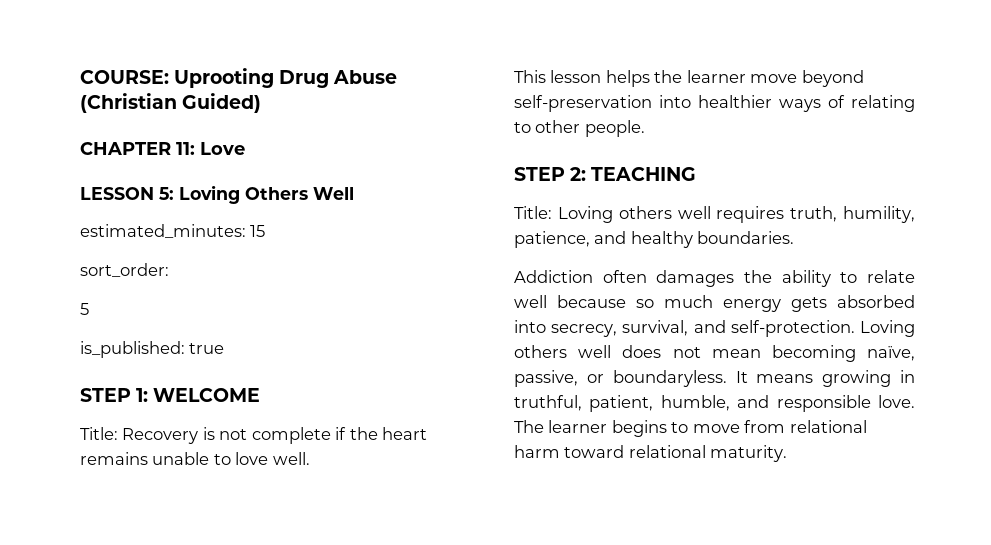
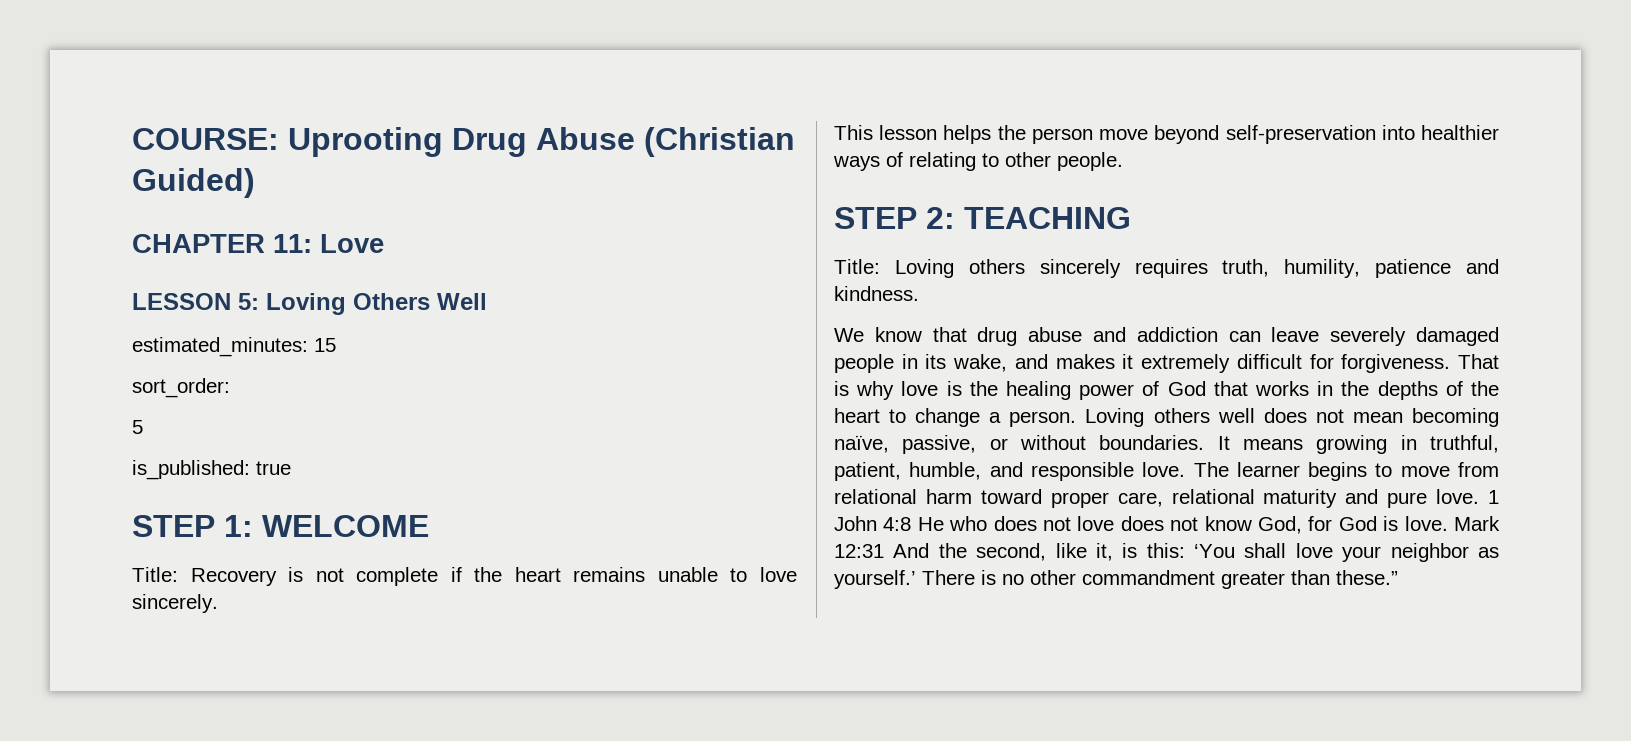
- Title: Recovery is not complete if the heart remains unable to love well.
+ Title: Recovery is not complete if the heart remains unable to love sincerely.
- This lesson helps the learner move beyond self-preservation into healthier ways of relating to other people.
+ This lesson helps the person move beyond self-preservation into healthier ways of relating to other people.
- Title: Loving others well requires truth, humility, patience, and healthy boundaries.
- Addiction often damages the ability to relate well because so much energy gets absorbed into secrecy, survival, and self-protection.
+ Title: Loving others sincerely requires truth, humility, patience and kindness.
+ We know that drug abuse and addiction can leave severely damaged people in its wake, and makes it extremely difficult for forgiveness. That is why love is the healing power of God that works in the depths of the heart to change a person.
- Loving others well does not mean becoming naïve, passive, or boundaryless.
+ Loving others well does not mean becoming naïve, passive, or without boundaries.
- The learner begins to move from relational harm toward relational maturity.
+ The learner begins to move from relational harm toward proper care, relational maturity and pure love. 1 John 4:8 He who does not love does not know God, for God is love. Mark 12:31 And the second, like it, is this: ‘You shall love your neighbor as yourself.’ There is no other commandment greater than these.”

